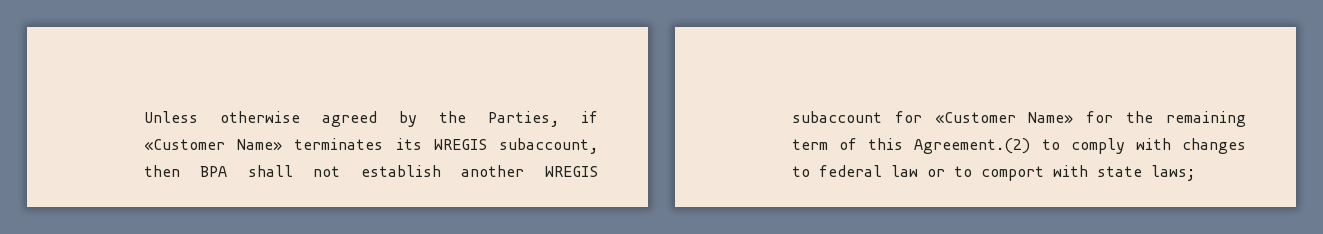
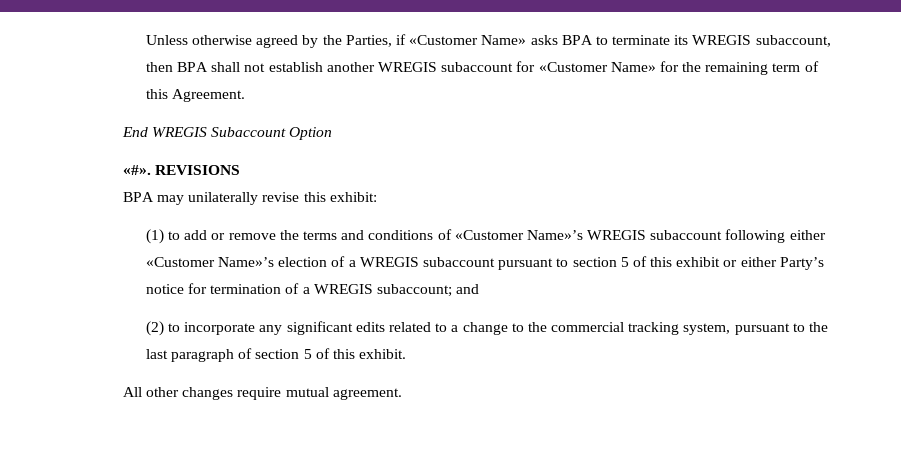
- Unless otherwise agreed by the Parties, if «Customer Name» terminates its WREGIS subaccount, then BPA shall not establish another WREGIS subaccount for «Customer Name» for the remaining term of this Agreement.(2) to comply with changes to federal law or to comport with state laws;
+ Unless otherwise agreed by the Parties, if «Customer Name» asks BPA to terminate its WREGIS subaccount, then BPA shall not establish another WREGIS subaccount for «Customer Name» for the remaining term of this Agreement.
+ End WREGIS Subaccount Option
+ «#». REVISIONS
+ BPA may unilaterally revise this exhibit:
+ (1) to add or remove the terms and conditions of «Customer Name»’s WREGIS subaccount following either «Customer Name»’s election of a WREGIS subaccount pursuant to section 5 of this exhibit or either Party’s notice for termination of a WREGIS subaccount; and
+ (2) to incorporate any significant edits related to a change to the commercial tracking system, pursuant to the last paragraph of section 5 of this exhibit.
+ All other changes require mutual agreement.

